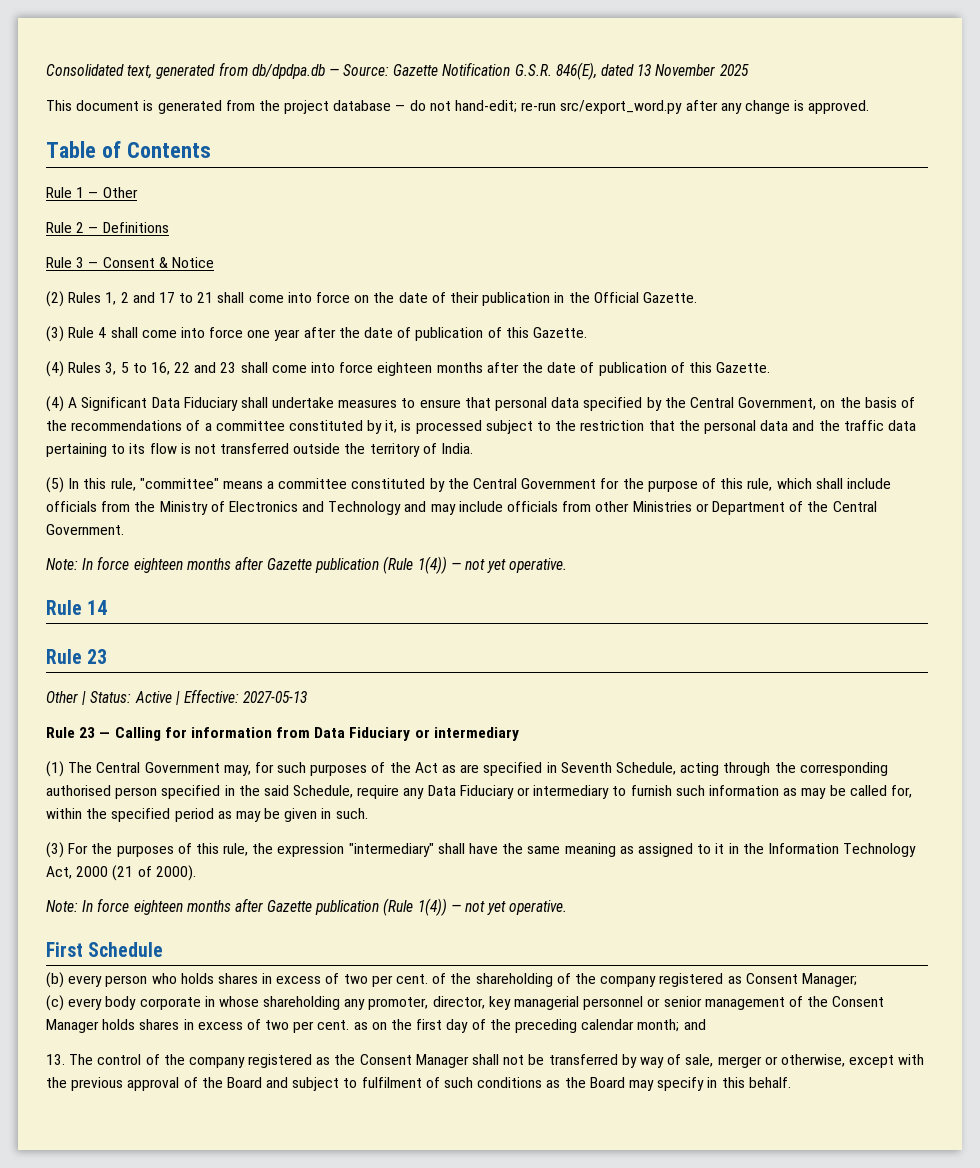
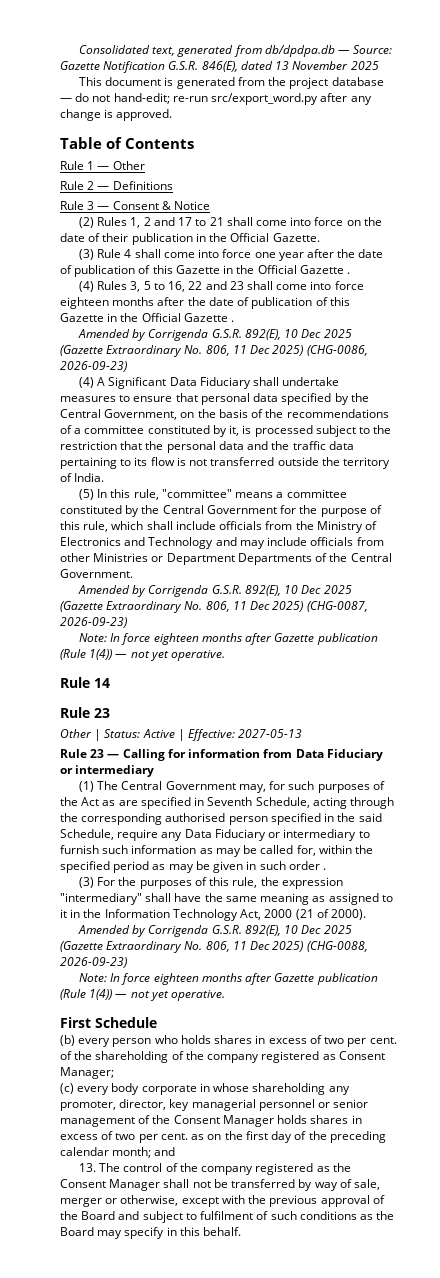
- (3) Rule 4 shall come into force one year after the date of publication of this Gazette.
+ (3) Rule 4 shall come into force one year after the date of publication of this Gazette in the Official Gazette .
- (4) Rules 3, 5 to 16, 22 and 23 shall come into force eighteen months after the date of publication of this Gazette.
+ (4) Rules 3, 5 to 16, 22 and 23 shall come into force eighteen months after the date of publication of this Gazette in the Official Gazette .
+ Amended by Corrigenda G.S.R. 892(E), 10 Dec 2025 (Gazette Extraordinary No. 806, 11 Dec 2025) (CHG-0086, 2026-09-23)
- (5) In this rule, "committee" means a committee constituted by the Central Government for the purpose of this rule, which shall include officials from the Ministry of Electronics and Technology and may include officials from other Ministries or Department of the Central Government.
+ (5) In this rule, "committee" means a committee constituted by the Central Government for the purpose of this rule, which shall include officials from the Ministry of Electronics and Technology and may include officials from other Ministries or Department Departments of the Central Government.
+ Amended by Corrigenda G.S.R. 892(E), 10 Dec 2025 (Gazette Extraordinary No. 806, 11 Dec 2025) (CHG-0087, 2026-09-23)
- (1) The Central Government may, for such purposes of the Act as are specified in Seventh Schedule, acting through the corresponding authorised person specified in the said Schedule, require any Data Fiduciary or intermediary to furnish such information as may be called for, within the specified period as may be given in such.
+ (1) The Central Government may, for such purposes of the Act as are specified in Seventh Schedule, acting through the corresponding authorised person specified in the said Schedule, require any Data Fiduciary or intermediary to furnish such information as may be called for, within the specified period as may be given in such order .
+ Amended by Corrigenda G.S.R. 892(E), 10 Dec 2025 (Gazette Extraordinary No. 806, 11 Dec 2025) (CHG-0088, 2026-09-23)

